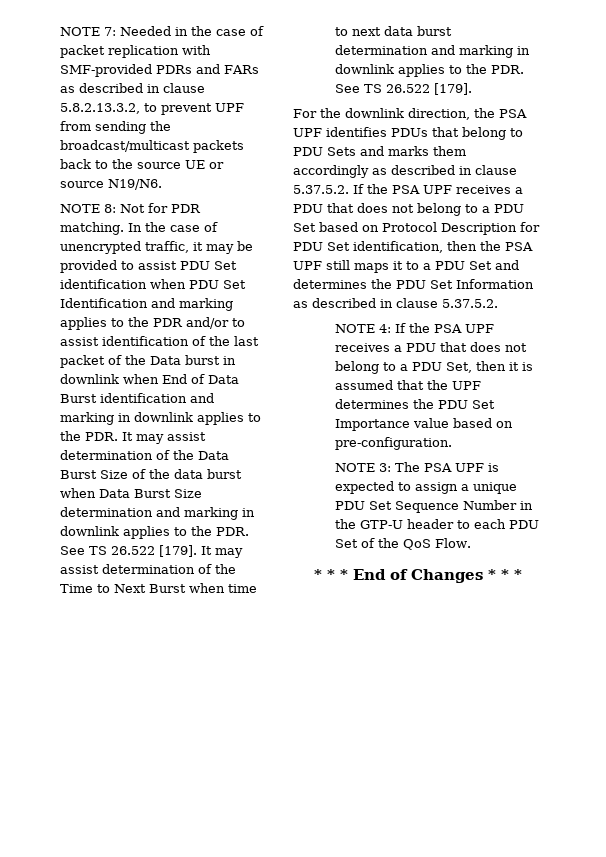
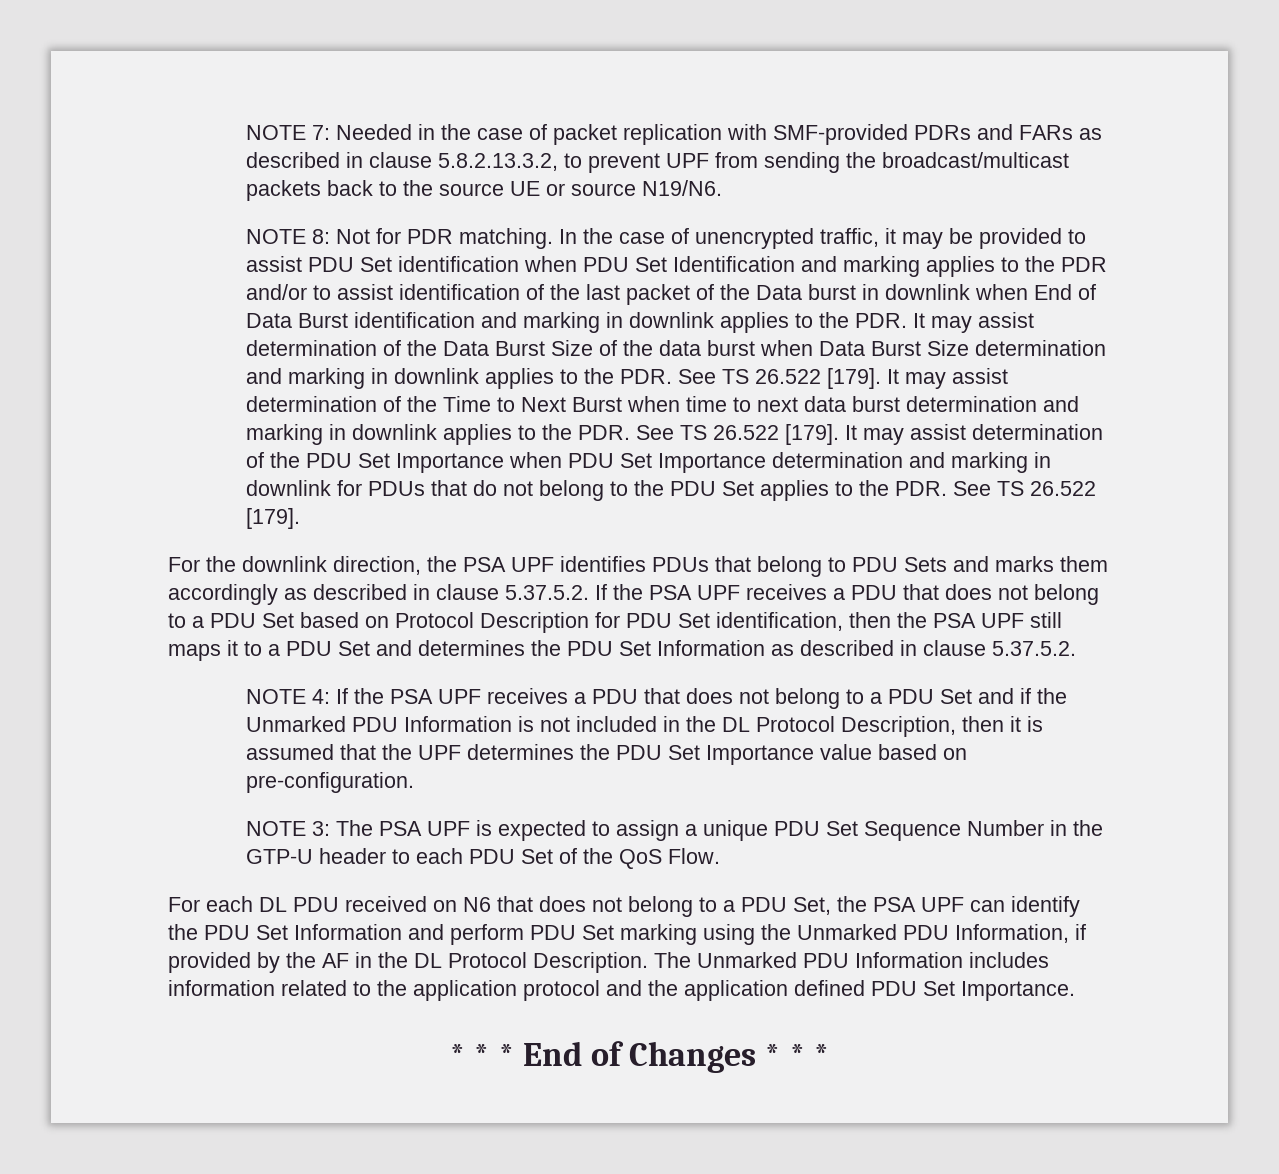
+ It may assist determination of the PDU Set Importance when PDU Set Importance determination and marking in downlink for PDUs that do not belong to the PDU Set applies to the PDR. See TS 26.522 [179].
- NOTE 4: If the PSA UPF receives a PDU that does not belong to a PDU Set, then it is assumed that the UPF determines the PDU Set Importance value based on pre-configuration.
+ NOTE 4: If the PSA UPF receives a PDU that does not belong to a PDU Set and if the Unmarked PDU Information is not included in the DL Protocol Description, then it is assumed that the UPF determines the PDU Set Importance value based on pre-configuration.
+ For each DL PDU received on N6 that does not belong to a PDU Set, the PSA UPF can identify the PDU Set Information and perform PDU Set marking using the Unmarked PDU Information, if provided by the AF in the DL Protocol Description. The Unmarked PDU Information includes information related to the application protocol and the application defined PDU Set Importance.

